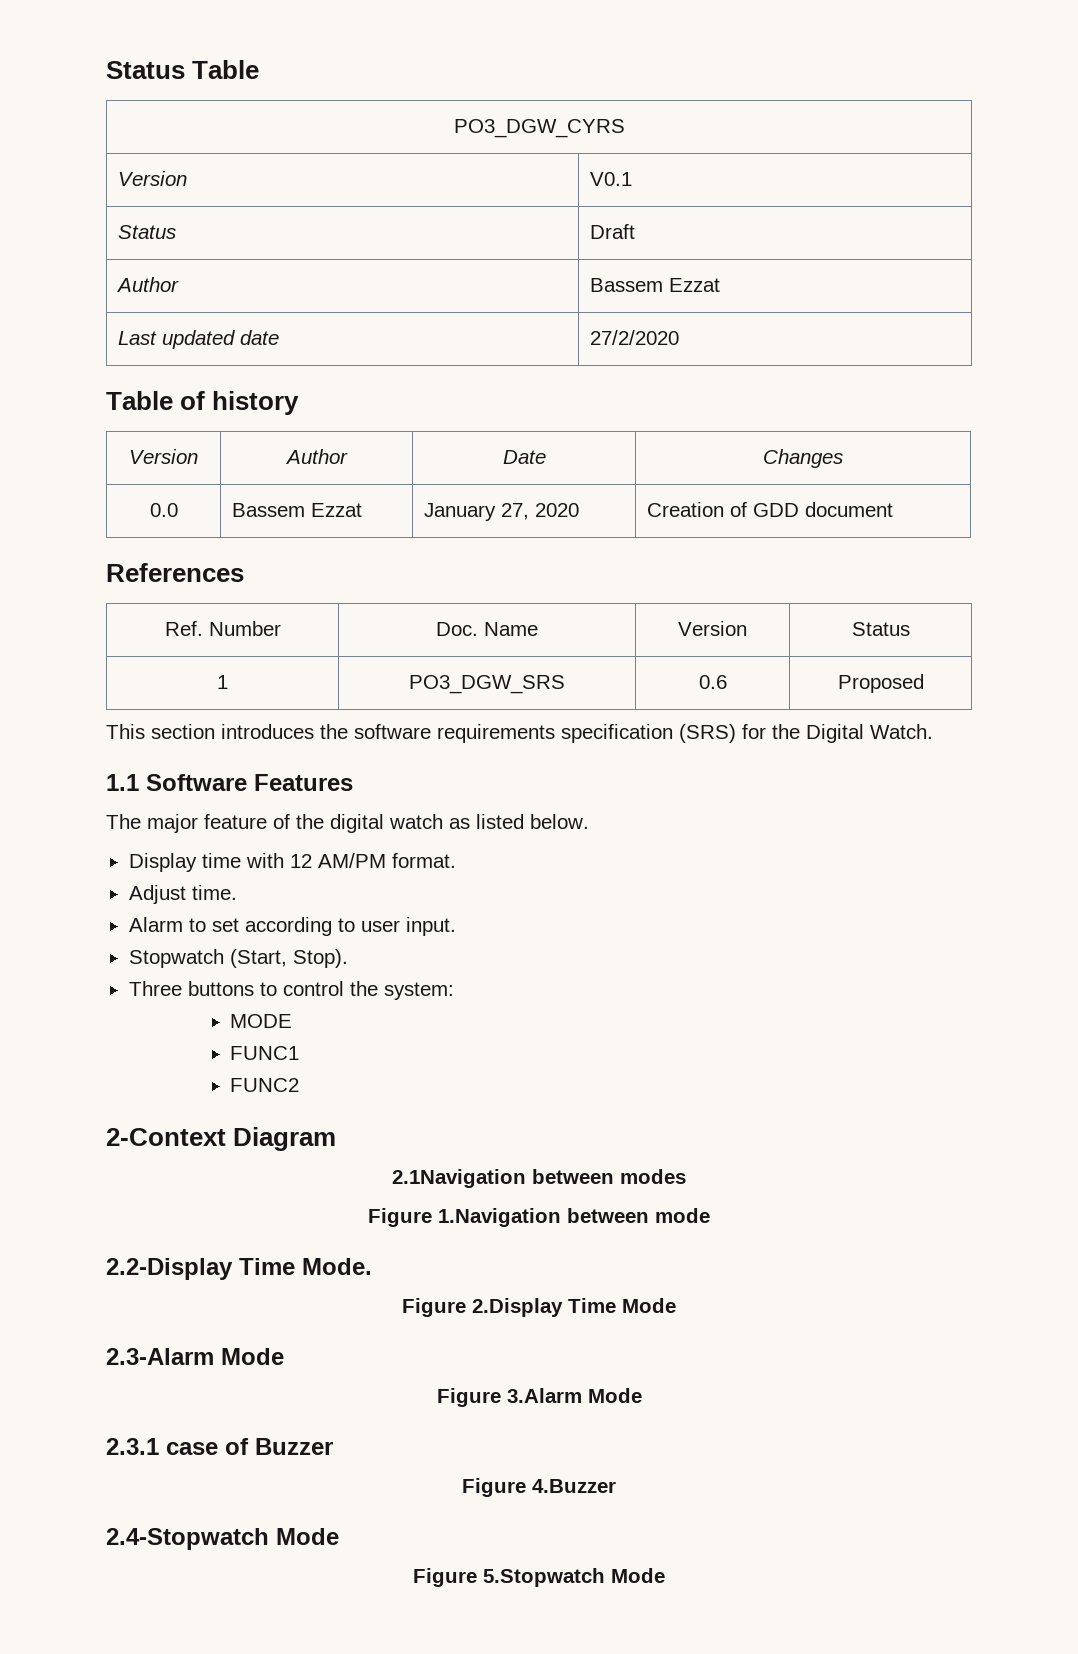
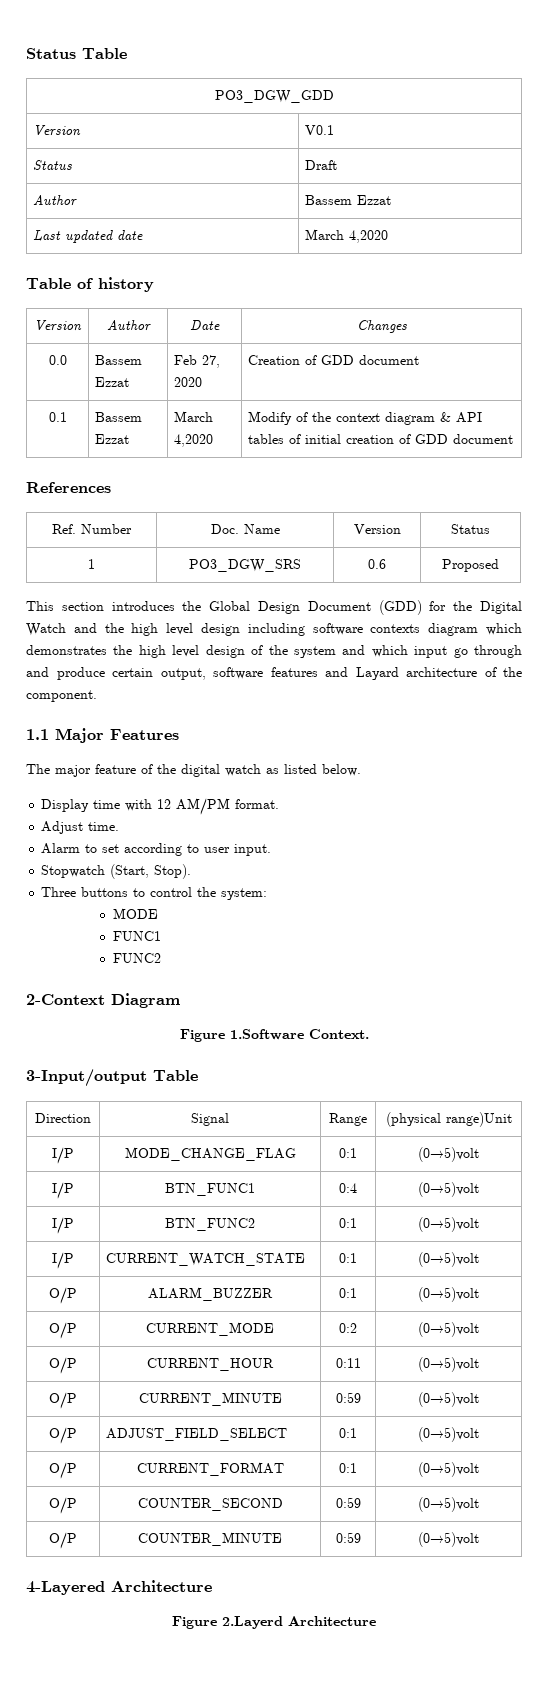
- PO3_DGW_CYRS
+ PO3_DGW_GDD
- Last updated date | 27/2/2020
+ Last updated date | March 4,2020
- 0.0 | Bassem Ezzat | January 27, 2020 | Creation of GDD document
+ 0.0 | Bassem Ezzat | Feb 27, 2020 | Creation of GDD document
+ 0.1 | Bassem Ezzat | March 4,2020 | Modify of the context diagram & API tables of initial creation of GDD document
- This section introduces the software requirements specification (SRS) for the Digital Watch.
+ This section introduces the Global Design Document (GDD) for the Digital Watch and the high level design including software contexts diagram which demonstrates the high level design of the system and which input go through and produce certain output, software features and Layard architecture of the component.
- 1.1 Software Features
+ 1.1 Major Features
- 2.1Navigation between modes
- Figure 1.Navigation between mode
- 2.2-Display Time Mode.
- Figure 2.Display Time Mode
- 2.3-Alarm Mode
- Figure 3.Alarm Mode
- 2.3.1 case of Buzzer
- Figure 4.Buzzer
- 2.4-Stopwatch Mode
- Figure 5.Stopwatch Mode
+ Figure 1.Software Context.
+ 3-Input/output Table
+ Direction | Signal | Range | (physical range)Unit
+ I/P | MODE_CHANGE_FLAG | 0:1 | (0→5)volt
+ I/P | BTN_FUNC1 | 0:4 | (0→5)volt
+ I/P | BTN_FUNC2 | 0:1 | (0→5)volt
+ I/P | CURRENT_WATCH_STATE | 0:1 | (0→5)volt
+ O/P | ALARM_BUZZER | 0:1 | (0→5)volt
+ O/P | CURRENT_MODE | 0:2 | (0→5)volt
+ O/P | CURRENT_HOUR | 0:11 | (0→5)volt
+ O/P | CURRENT_MINUTE | 0:59 | (0→5)volt
+ O/P | ADJUST_FIELD_SELECT | 0:1 | (0→5)volt
+ O/P | CURRENT_FORMAT | 0:1 | (0→5)volt
+ O/P | COUNTER_SECOND | 0:59 | (0→5)volt
+ O/P | COUNTER_MINUTE | 0:59 | (0→5)volt
+ 4-Layered Architecture
+ Figure 2.Layerd Architecture

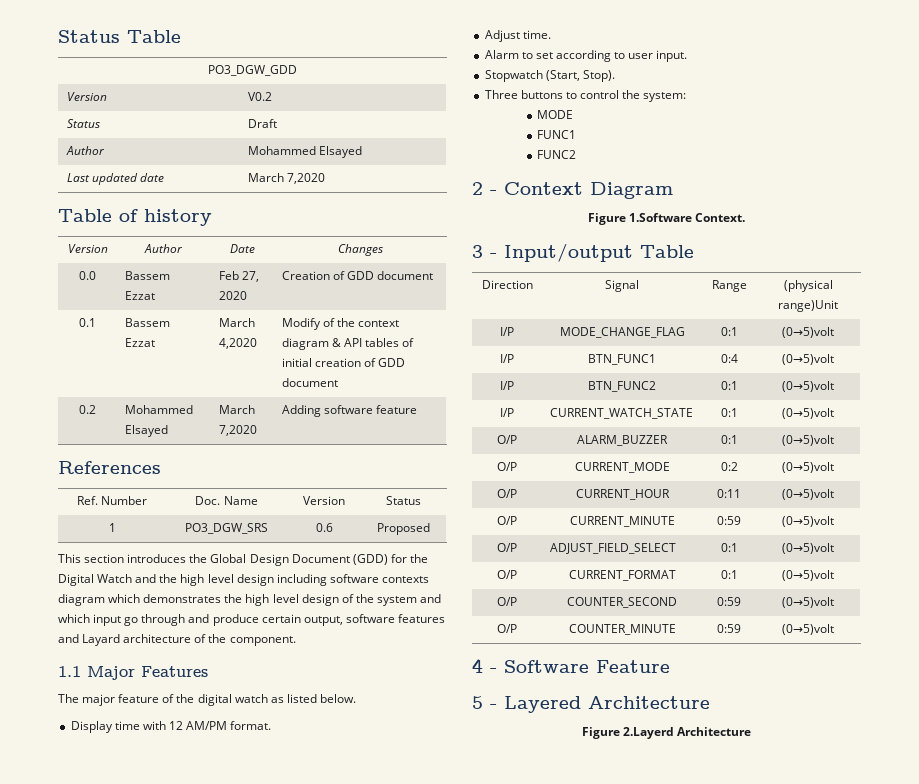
- Version | V0.1
+ Version | V0.2
- Author | Bassem Ezzat
+ Author | Mohammed Elsayed
- Last updated date | March 4,2020
+ Last updated date | March 7,2020
+ 0.2 | Mohammed Elsayed | March 7,2020 | Adding software feature
- 2-Context Diagram
+ 2 - Context Diagram
- 3-Input/output Table
+ 3 - Input/output Table
- 4-Layered Architecture
+ 4 - Software Feature
+ 5 - Layered Architecture

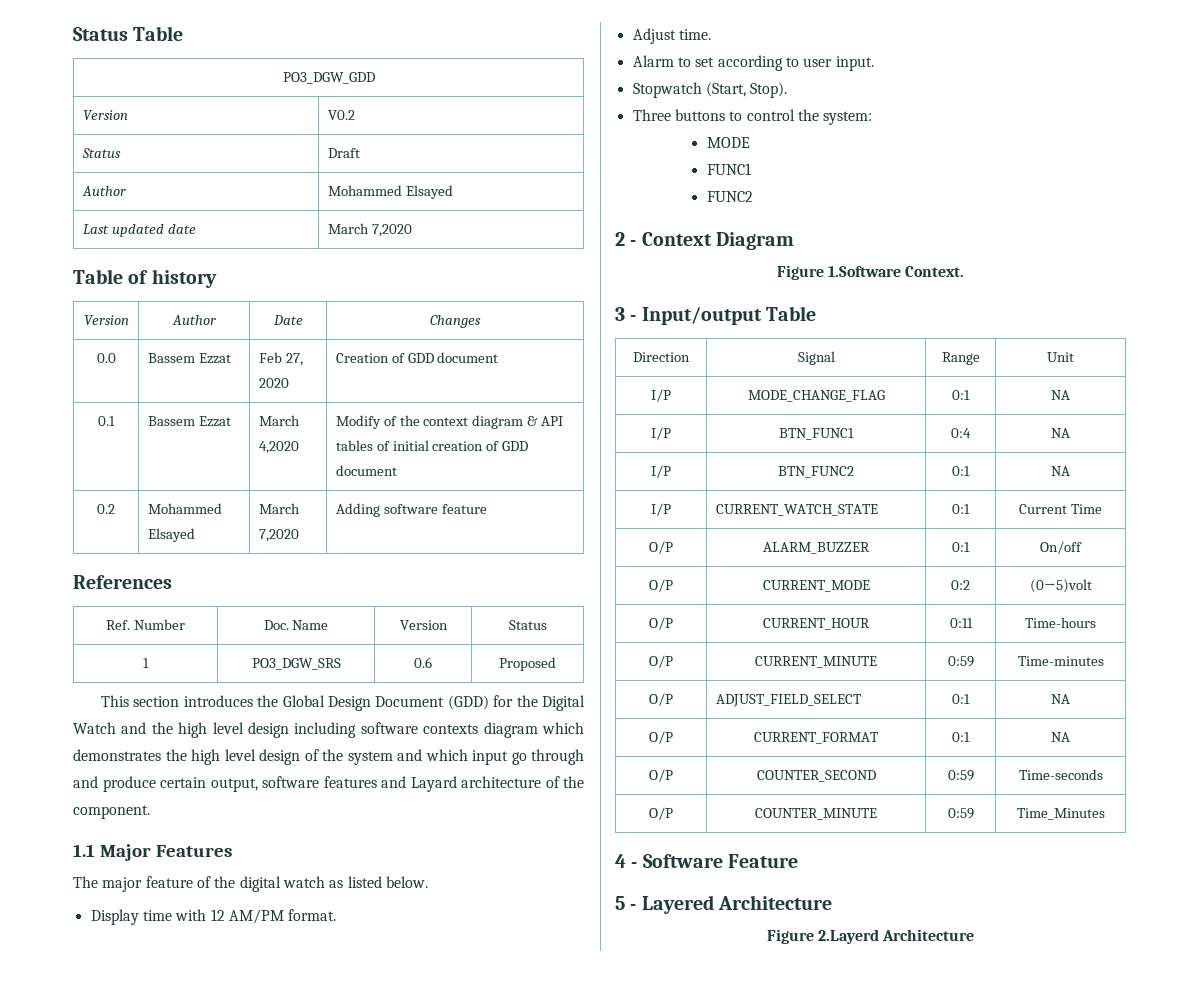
- Direction | Signal | Range | (physical range)Unit
+ Direction | Signal | Range | Unit
- I/P | MODE_CHANGE_FLAG | 0:1 | (0→5)volt
+ I/P | MODE_CHANGE_FLAG | 0:1 | NA
- I/P | BTN_FUNC1 | 0:4 | (0→5)volt
+ I/P | BTN_FUNC1 | 0:4 | NA
- I/P | BTN_FUNC2 | 0:1 | (0→5)volt
+ I/P | BTN_FUNC2 | 0:1 | NA
- I/P | CURRENT_WATCH_STATE | 0:1 | (0→5)volt
+ I/P | CURRENT_WATCH_STATE | 0:1 | Current Time
- O/P | ALARM_BUZZER | 0:1 | (0→5)volt
+ O/P | ALARM_BUZZER | 0:1 | On/off
- O/P | CURRENT_HOUR | 0:11 | (0→5)volt
+ O/P | CURRENT_HOUR | 0:11 | Time-hours
- O/P | CURRENT_MINUTE | 0:59 | (0→5)volt
+ O/P | CURRENT_MINUTE | 0:59 | Time-minutes
- O/P | ADJUST_FIELD_SELECT | 0:1 | (0→5)volt
+ O/P | ADJUST_FIELD_SELECT | 0:1 | NA
- O/P | CURRENT_FORMAT | 0:1 | (0→5)volt
+ O/P | CURRENT_FORMAT | 0:1 | NA
- O/P | COUNTER_SECOND | 0:59 | (0→5)volt
+ O/P | COUNTER_SECOND | 0:59 | Time-seconds
- O/P | COUNTER_MINUTE | 0:59 | (0→5)volt
+ O/P | COUNTER_MINUTE | 0:59 | Time_Minutes

